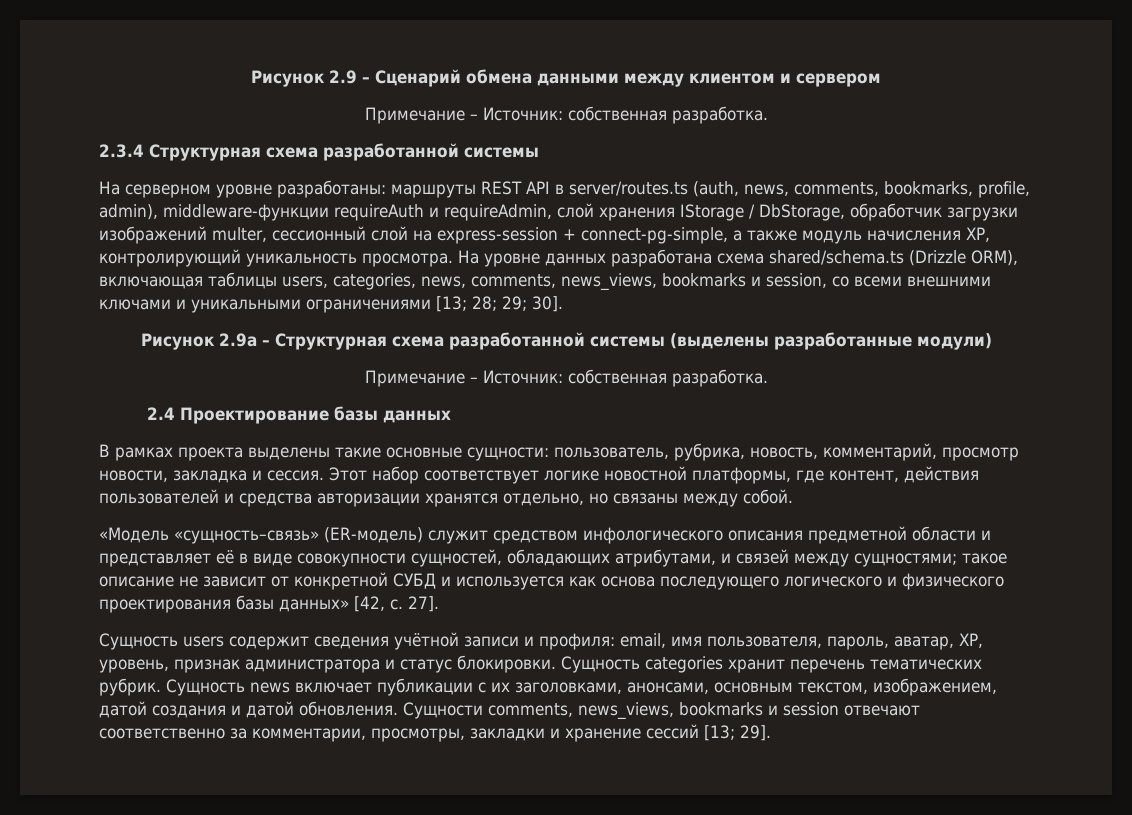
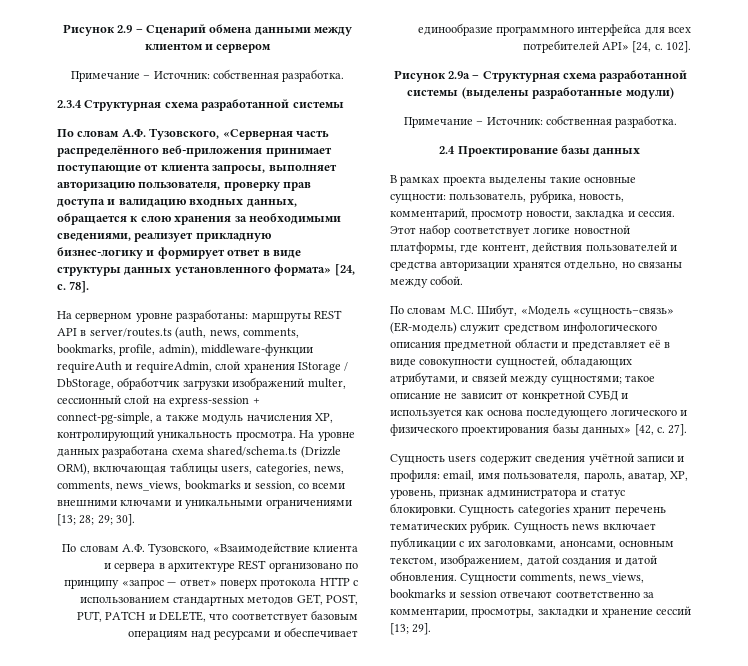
+ По словам А.Ф. Тузовского, «Серверная часть распределённого веб-приложения принимает поступающие от клиента запросы, выполняет авторизацию пользователя, проверку прав доступа и валидацию входных данных, обращается к слою хранения за необходимыми сведениями, реализует прикладную бизнес-логику и формирует ответ в виде структуры данных установленного формата» [24, с. 78].
+ По словам А.Ф. Тузовского, «Взаимодействие клиента и сервера в архитектуре REST организовано по принципу «запрос — ответ» поверх протокола HTTP с использованием стандартных методов GET, POST, PUT, PATCH и DELETE, что соответствует базовым операциям над ресурсами и обеспечивает единообразие программного интерфейса для всех потребителей API» [24, с. 102].
- «Модель «сущность–связь» (ER-модель) служит средством инфологического описания предметной области и представляет её в виде совокупности сущностей, обладающих атрибутами, и связей между сущностями; такое описание не зависит от конкретной СУБД и используется как основа последующего логического и физического проектирования базы данных» [42, с.
+ По словам М.С. Шибут, «Модель «сущность–связь» (ER-модель) служит средством инфологического описания предметной области и представляет её в виде совокупности сущностей, обладающих атрибутами, и связей между сущностями; такое описание не зависит от конкретной СУБД и используется как основа последующего логического и физического проектирования базы данных» [42, с.

